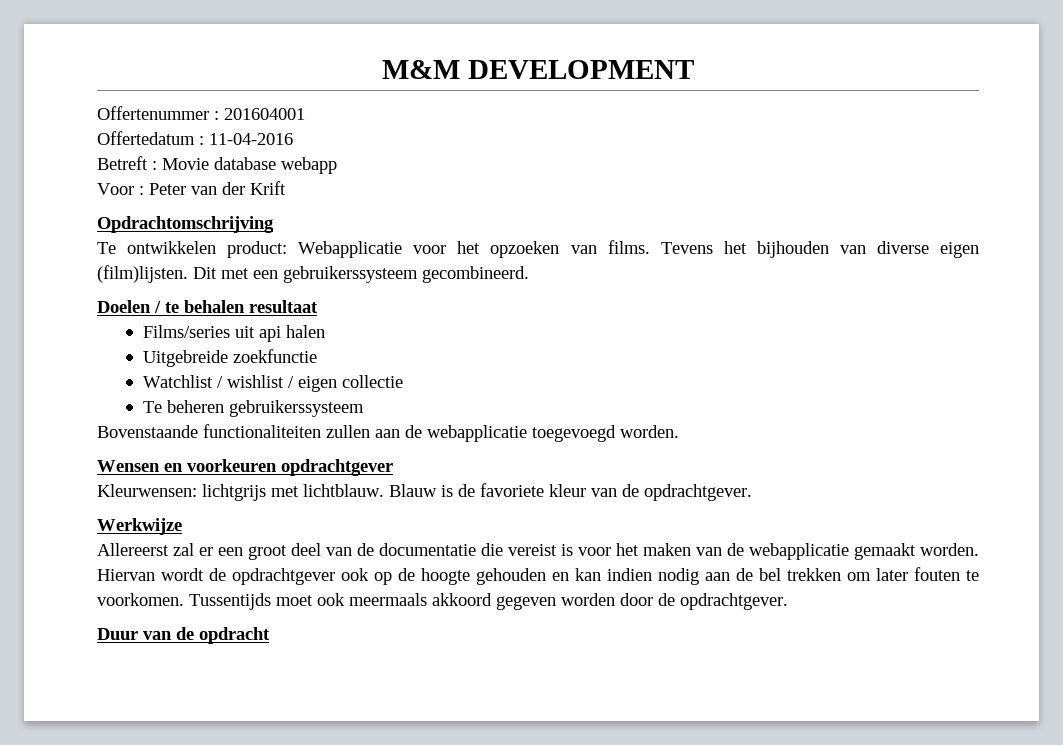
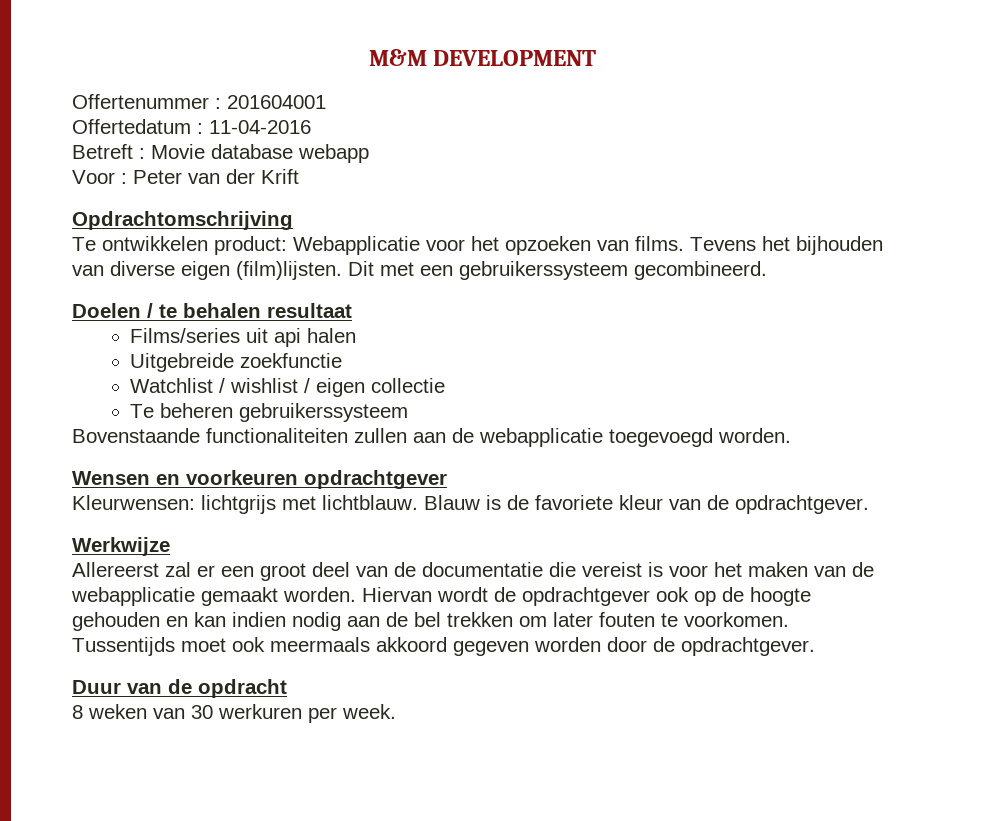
+ 8 weken van 30 werkuren per week.

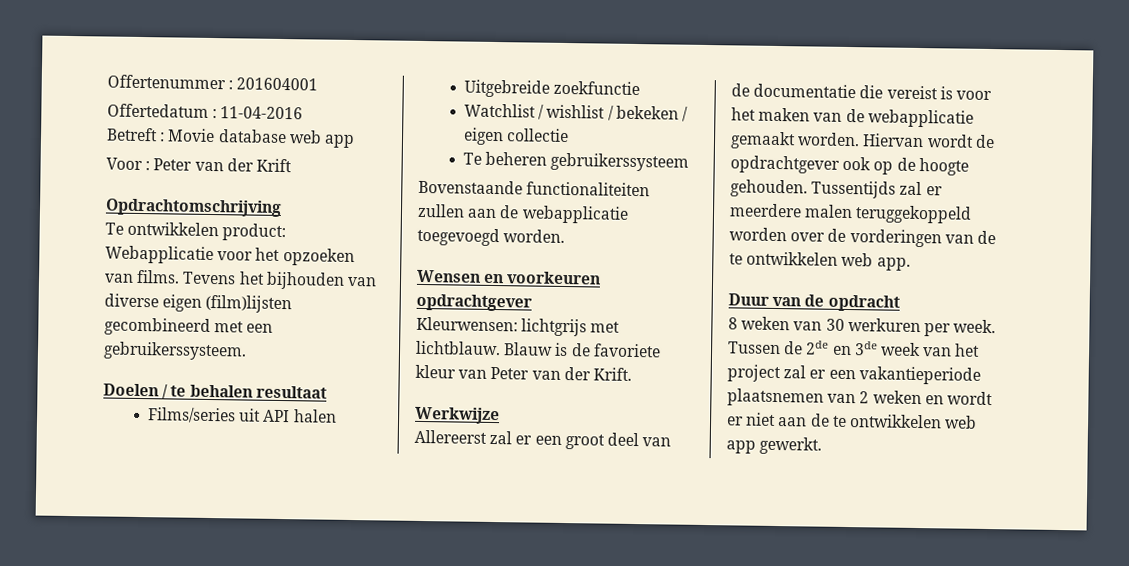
- M&M DEVELOPMENT
- Betreft : Movie database webapp
+ Betreft : Movie database web app
- Tevens het bijhouden van diverse eigen (film)lijsten. Dit met een gebruikerssysteem gecombineerd.
+ Tevens het bijhouden van diverse eigen (film)lijsten gecombineerd met een gebruikerssysteem.
- Films/series uit api halen
+ Films/series uit API halen
- Watchlist / wishlist / eigen collectie
+ Watchlist / wishlist / bekeken / eigen collectie
- Blauw is de favoriete kleur van de opdrachtgever.
+ Blauw is de favoriete kleur van Peter van der Krift.
- Hiervan wordt de opdrachtgever ook op de hoogte gehouden en kan indien nodig aan de bel trekken om later fouten te voorkomen. Tussentijds moet ook meermaals akkoord gegeven worden door de opdrachtgever.
+ Hiervan wordt de opdrachtgever ook op de hoogte gehouden. Tussentijds zal er meerdere malen teruggekoppeld worden over de vorderingen van de te ontwikkelen web app.
+ Tussen de 2de en 3de week van het project zal er een vakantieperiode plaatsnemen van 2 weken en wordt er niet aan de te ontwikkelen web app gewerkt.

